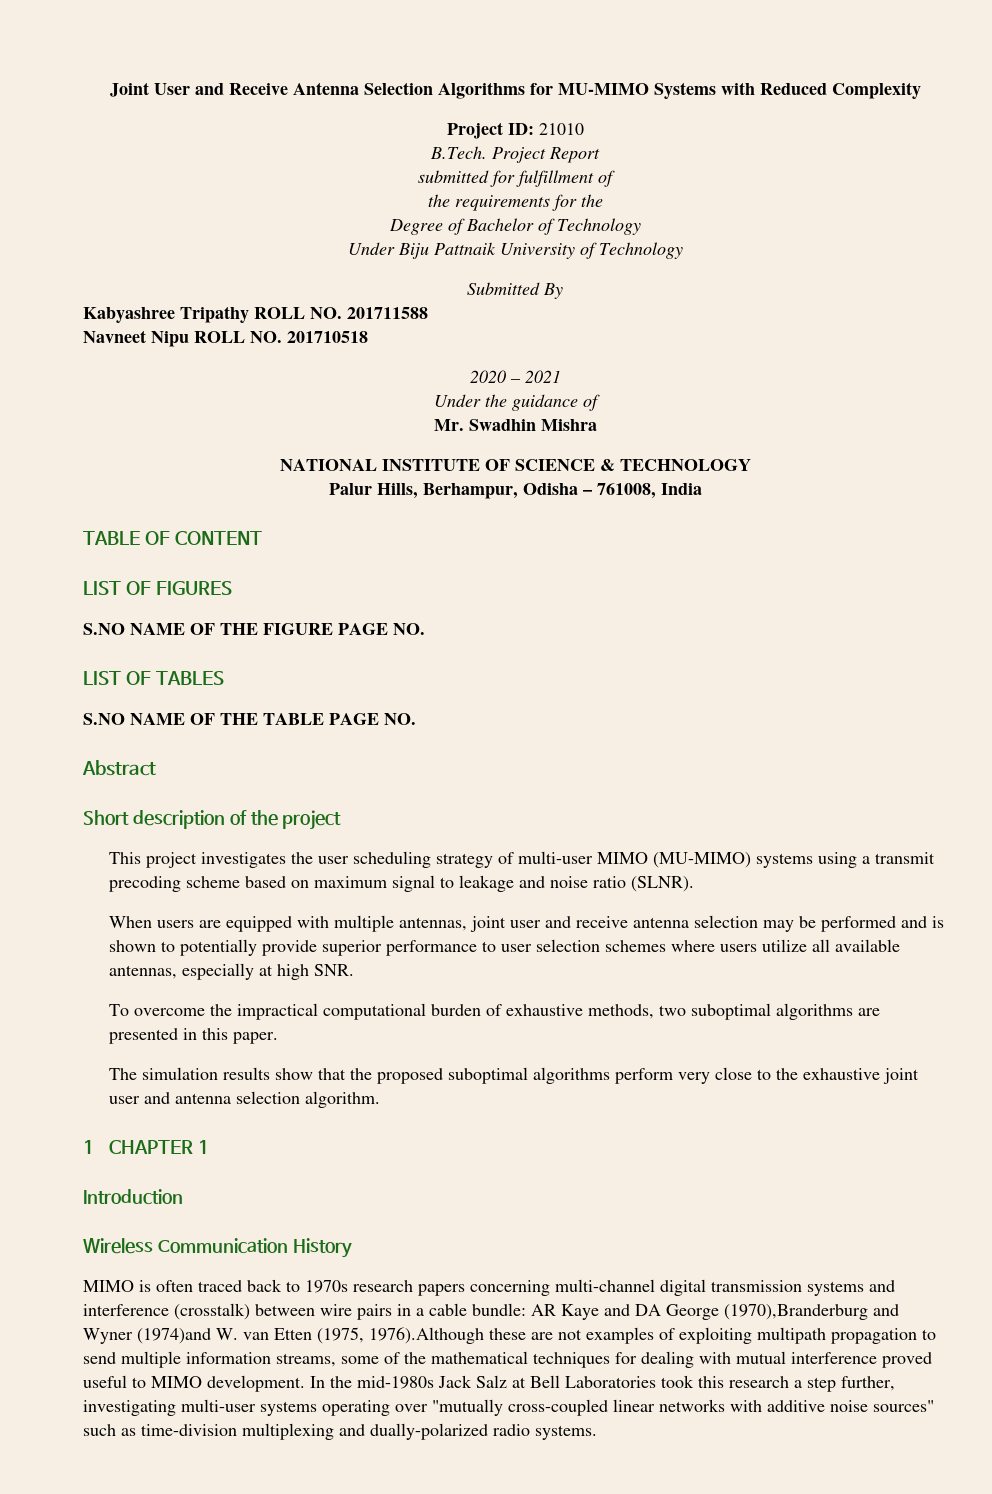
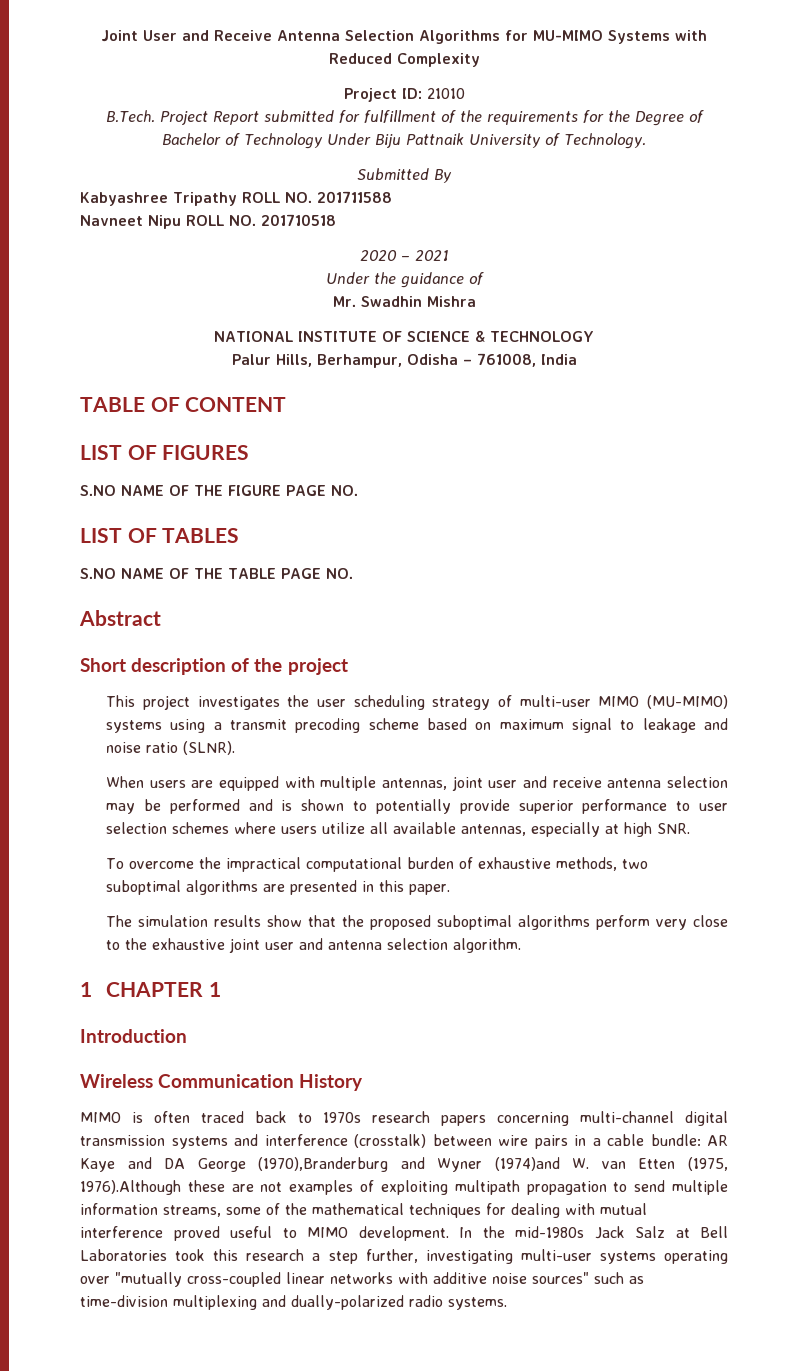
- B.Tech. Project Report
- submitted for fulfillment of
- the requirements for the
- Degree of Bachelor of Technology
- Under Biju Pattnaik University of Technology
+ B.Tech. Project Report submitted for fulfillment of the requirements for the Degree of Bachelor of Technology Under Biju Pattnaik University of Technology.

